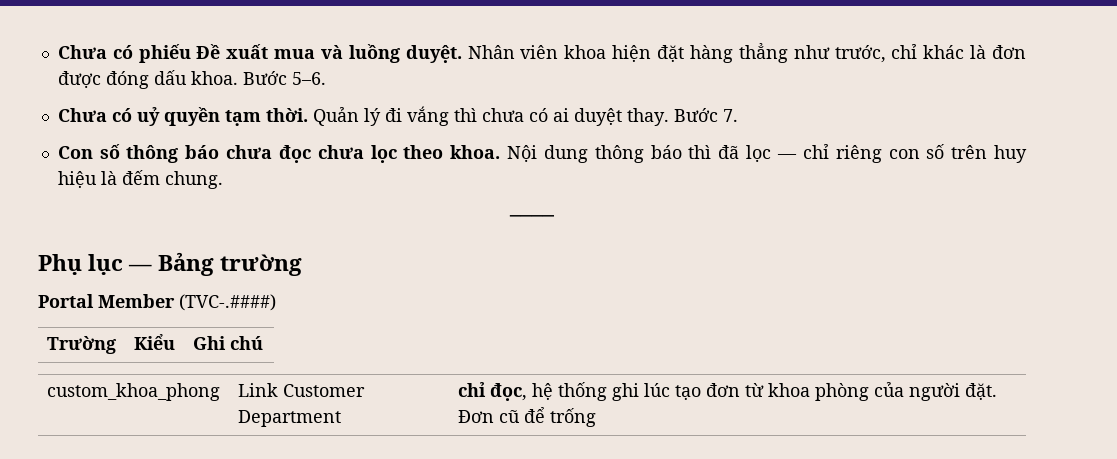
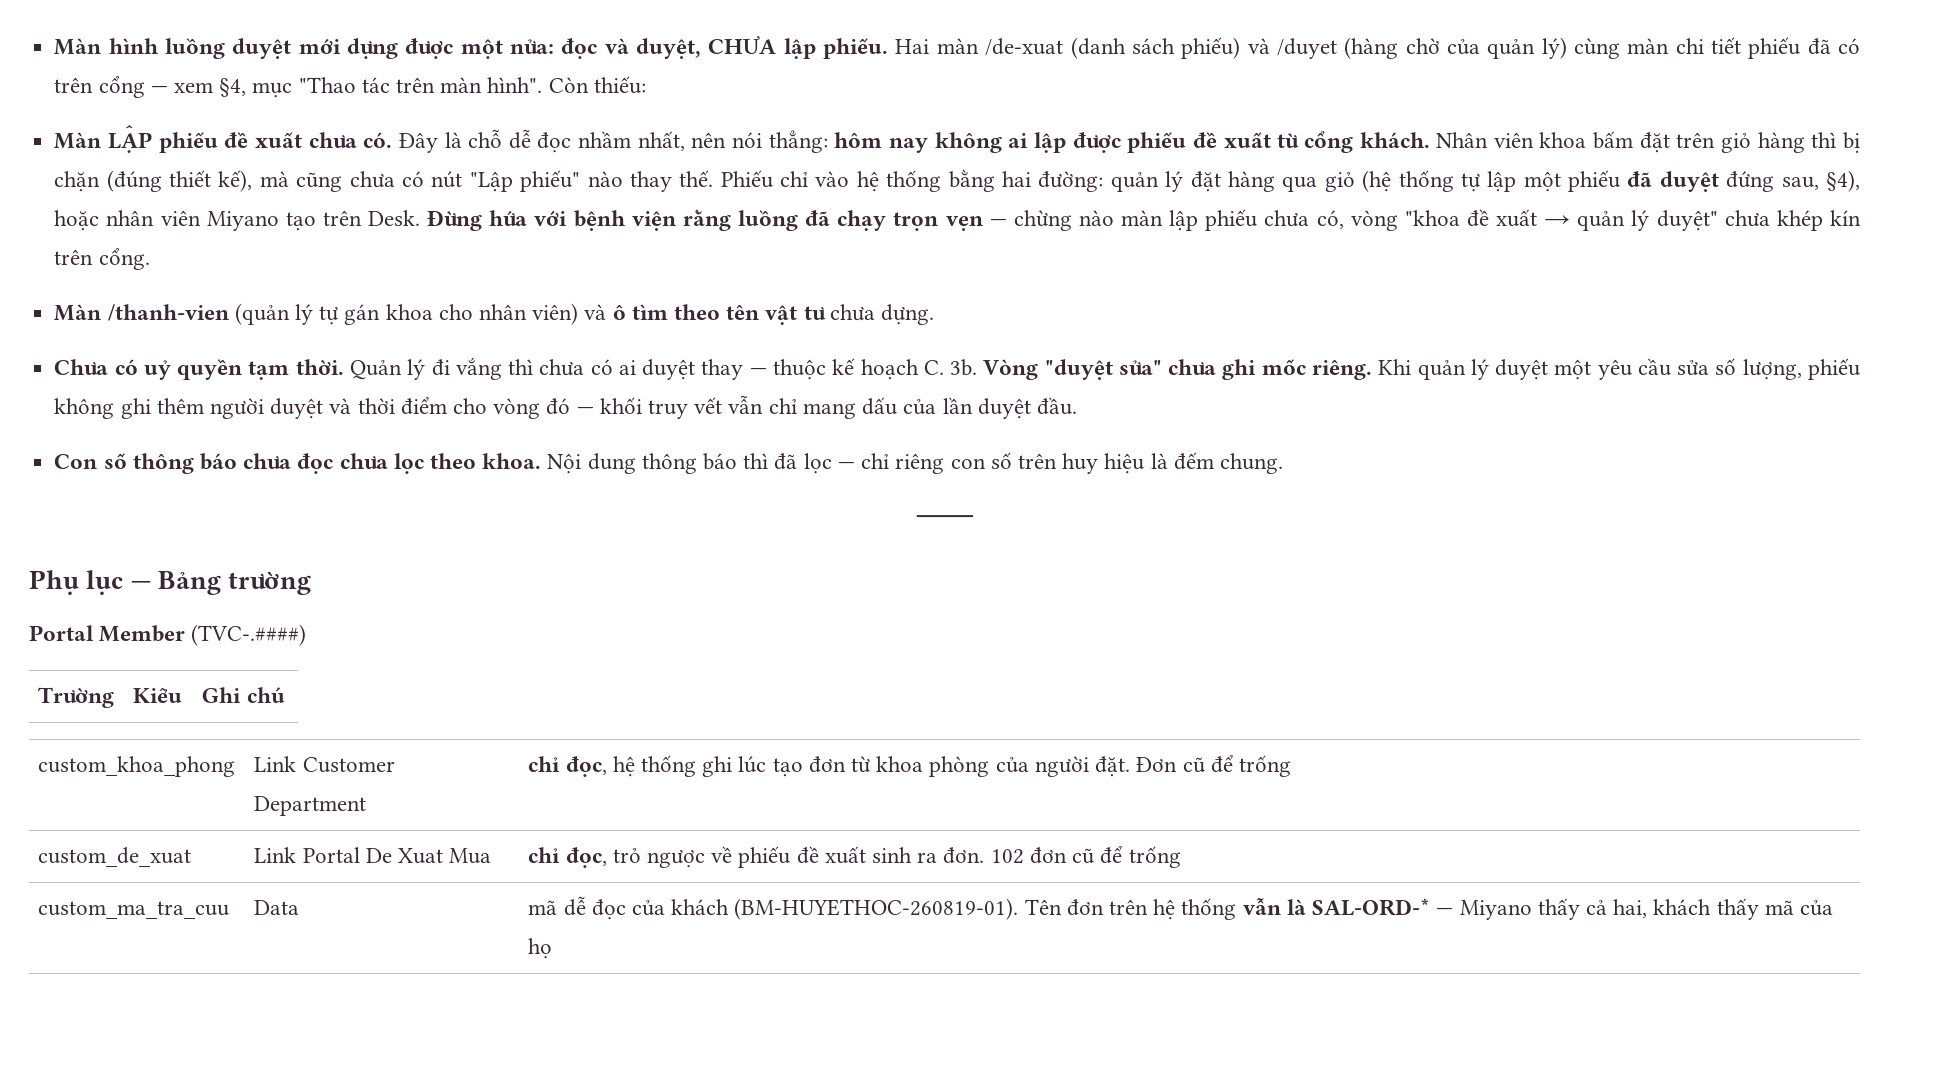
- Chưa có phiếu Đề xuất mua và luồng duyệt. Nhân viên khoa hiện đặt hàng thẳng như trước, chỉ khác là đơn được đóng dấu khoa. Bước 5–6.
+ Màn hình luồng duyệt mới dựng được một nửa: đọc và duyệt, CHƯA lập phiếu. Hai màn /de-xuat (danh sách phiếu) và /duyet (hàng chờ của quản lý) cùng màn chi tiết phiếu đã có trên cổng — xem §4, mục "Thao tác trên màn hình". Còn thiếu:
+ Màn LẬP phiếu đề xuất chưa có. Đây là chỗ dễ đọc nhầm nhất, nên nói thẳng: hôm nay không ai lập được phiếu đề xuất từ cổng khách. Nhân viên khoa bấm đặt trên giỏ hàng thì bị chặn (đúng thiết kế), mà cũng chưa có nút "Lập phiếu" nào thay thế. Phiếu chỉ vào hệ thống bằng hai đường: quản lý đặt hàng qua giỏ (hệ thống tự lập một phiếu đã duyệt đứng sau, §4), hoặc nhân viên Miyano tạo trên Desk. Đừng hứa với bệnh viện rằng luồng đã chạy trọn vẹn — chừng nào màn lập phiếu chưa có, vòng "khoa đề xuất → quản lý duyệt" chưa khép kín trên cổng.
+ Màn /thanh-vien (quản lý tự gán khoa cho nhân viên) và ô tìm theo tên vật tư chưa dựng.
- Quản lý đi vắng thì chưa có ai duyệt thay. Bước 7.
+ Quản lý đi vắng thì chưa có ai duyệt thay — thuộc kế hoạch C. 3b. Vòng "duyệt sửa" chưa ghi mốc riêng. Khi quản lý duyệt một yêu cầu sửa số lượng, phiếu không ghi thêm người duyệt và thời điểm cho vòng đó — khối truy vết vẫn chỉ mang dấu của lần duyệt đầu.
+ custom_de_xuat | Link Portal De Xuat Mua | chỉ đọc, trỏ ngược về phiếu đề xuất sinh ra đơn. 102 đơn cũ để trống
+ custom_ma_tra_cuu | Data | mã dễ đọc của khách (BM-HUYETHOC-260819-01). Tên đơn trên hệ thống vẫn là SAL-ORD-* — Miyano thấy cả hai, khách thấy mã của họ

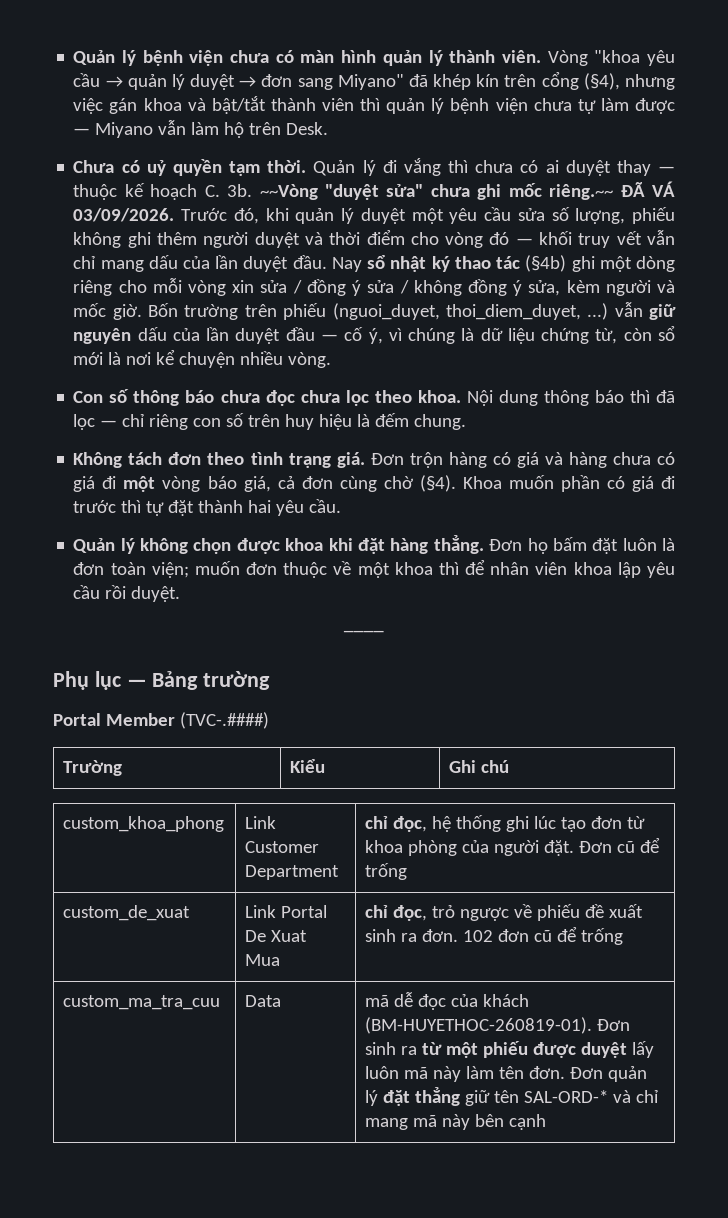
- Màn hình luồng duyệt mới dựng được một nửa: đọc và duyệt, CHƯA lập phiếu. Hai màn /de-xuat (danh sách phiếu) và /duyet (hàng chờ của quản lý) cùng màn chi tiết phiếu đã có trên cổng — xem §4, mục "Thao tác trên màn hình". Còn thiếu:
- Màn LẬP phiếu đề xuất chưa có. Đây là chỗ dễ đọc nhầm nhất, nên nói thẳng: hôm nay không ai lập được phiếu đề xuất từ cổng khách. Nhân viên khoa bấm đặt trên giỏ hàng thì bị chặn (đúng thiết kế), mà cũng chưa có nút "Lập phiếu" nào thay thế. Phiếu chỉ vào hệ thống bằng hai đường: quản lý đặt hàng qua giỏ (hệ thống tự lập một phiếu đã duyệt đứng sau, §4), hoặc nhân viên Miyano tạo trên Desk. Đừng hứa với bệnh viện rằng luồng đã chạy trọn vẹn — chừng nào màn lập phiếu chưa có, vòng "khoa đề xuất → quản lý duyệt" chưa khép kín trên cổng.
- Màn /thanh-vien (quản lý tự gán khoa cho nhân viên) và ô tìm theo tên vật tư chưa dựng.
+ Quản lý bệnh viện chưa có màn hình quản lý thành viên. Vòng "khoa yêu cầu → quản lý duyệt → đơn sang Miyano" đã khép kín trên cổng (§4), nhưng việc gán khoa và bật/tắt thành viên thì quản lý bệnh viện chưa tự làm được — Miyano vẫn làm hộ trên Desk.
- Vòng "duyệt sửa" chưa ghi mốc riêng. Khi quản lý duyệt một yêu cầu sửa số lượng, phiếu không ghi thêm người duyệt và thời điểm cho vòng đó — khối truy vết vẫn chỉ mang dấu của lần duyệt đầu.
+ ~~Vòng "duyệt sửa" chưa ghi mốc riêng.~~ ĐÃ VÁ 03/09/2026. Trước đó, khi quản lý duyệt một yêu cầu sửa số lượng, phiếu không ghi thêm người duyệt và thời điểm cho vòng đó — khối truy vết vẫn chỉ mang dấu của lần duyệt đầu. Nay sổ nhật ký thao tác (§4b) ghi một dòng riêng cho mỗi vòng xin sửa / đồng ý sửa / không đồng ý sửa, kèm người và mốc giờ. Bốn trường trên phiếu (nguoi_duyet, thoi_diem_duyet, ...) vẫn giữ nguyên dấu của lần duyệt đầu — cố ý, vì chúng là dữ liệu chứng từ, còn sổ mới là nơi kể chuyện nhiều vòng.
+ Không tách đơn theo tình trạng giá. Đơn trộn hàng có giá và hàng chưa có giá đi một vòng báo giá, cả đơn cùng chờ (§4). Khoa muốn phần có giá đi trước thì tự đặt thành hai yêu cầu.
+ Quản lý không chọn được khoa khi đặt hàng thẳng. Đơn họ bấm đặt luôn là đơn toàn viện; muốn đơn thuộc về một khoa thì để nhân viên khoa lập yêu cầu rồi duyệt.
- custom_ma_tra_cuu | Data | mã dễ đọc của khách (BM-HUYETHOC-260819-01). Tên đơn trên hệ thống vẫn là SAL-ORD-* — Miyano thấy cả hai, khách thấy mã của họ
+ custom_ma_tra_cuu | Data | mã dễ đọc của khách (BM-HUYETHOC-260819-01). Đơn sinh ra từ một phiếu được duyệt lấy luôn mã này làm tên đơn. Đơn quản lý đặt thẳng giữ tên SAL-ORD-* và chỉ mang mã này bên cạnh

